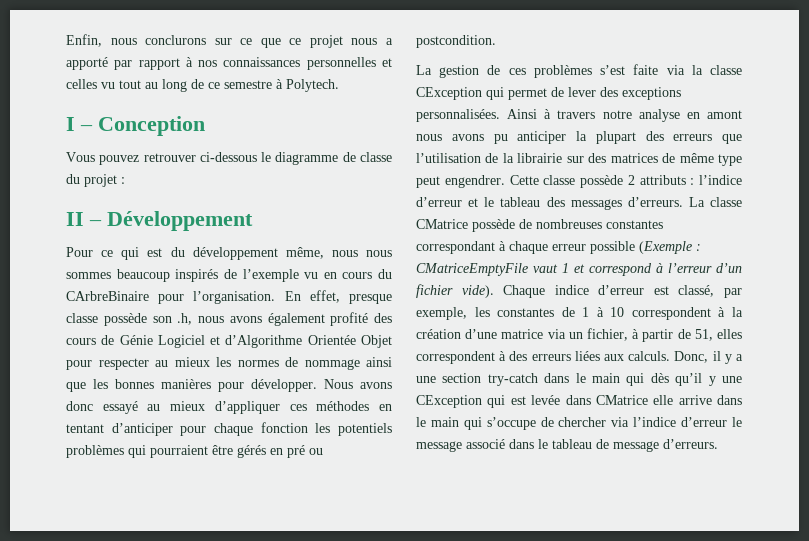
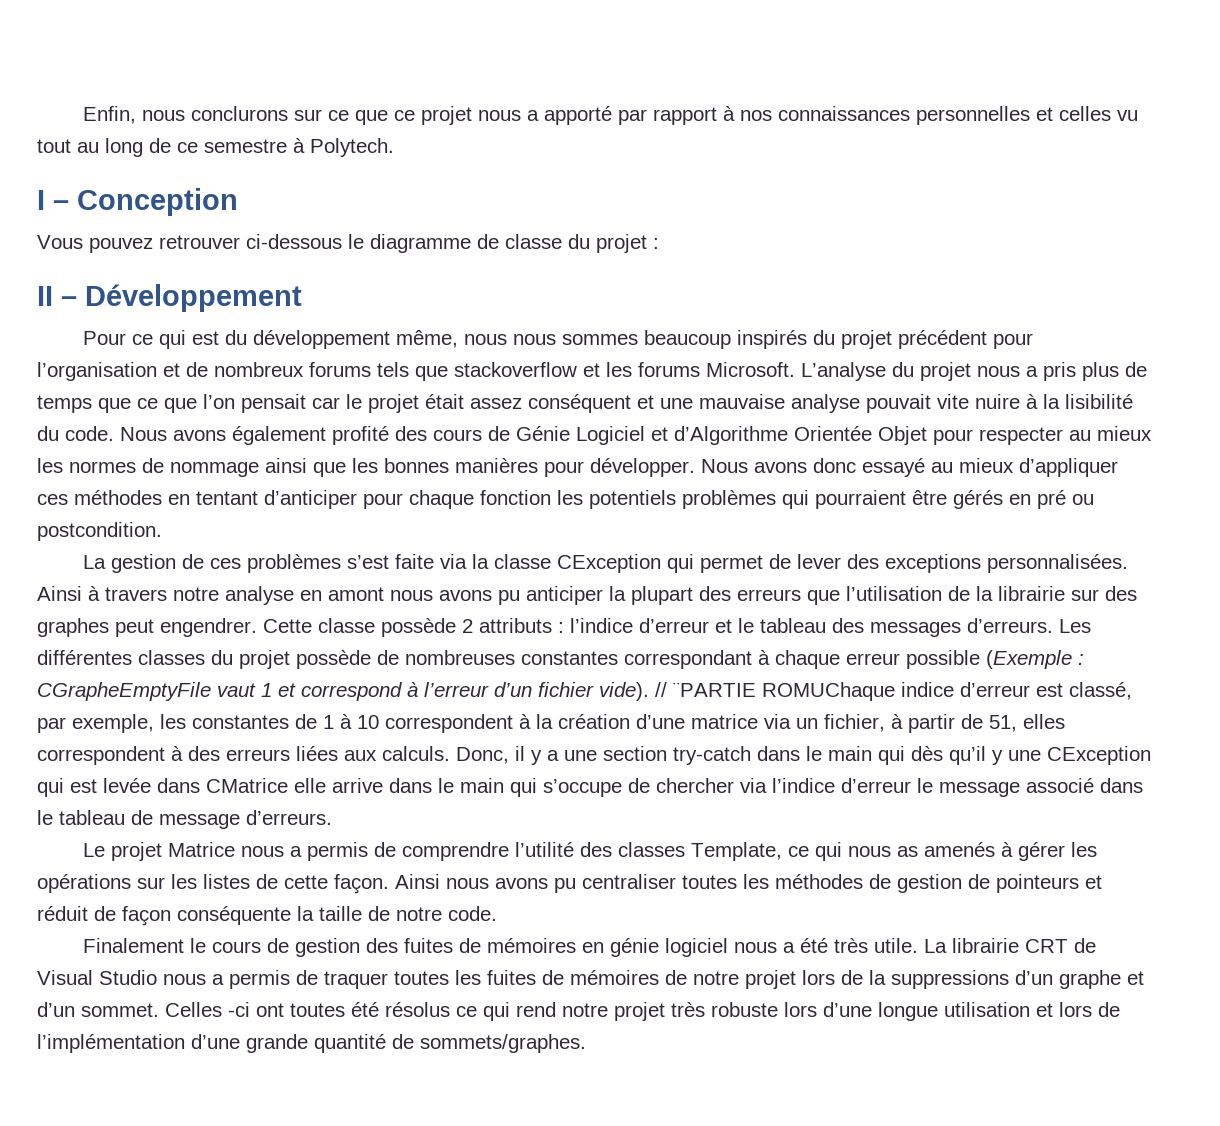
- Pour ce qui est du développement même, nous nous sommes beaucoup inspirés de l’exemple vu en cours du CArbreBinaire pour l’organisation. En effet, presque classe possède son .h, nous avons également profité des cours de Génie Logiciel et d’Algorithme Orientée Objet pour respecter au mieux les normes de nommage ainsi que les bonnes manières pour développer.
+ Pour ce qui est du développement même, nous nous sommes beaucoup inspirés du projet précédent pour l’organisation et de nombreux forums tels que stackoverflow et les forums Microsoft. L’analyse du projet nous a pris plus de temps que ce que l’on pensait car le projet était assez conséquent et une mauvaise analyse pouvait vite nuire à la lisibilité du code. Nous avons également profité des cours de Génie Logiciel et d’Algorithme Orientée Objet pour respecter au mieux les normes de nommage ainsi que les bonnes manières pour développer.
- Ainsi à travers notre analyse en amont nous avons pu anticiper la plupart des erreurs que l’utilisation de la librairie sur des matrices de même type peut engendrer.
+ Ainsi à travers notre analyse en amont nous avons pu anticiper la plupart des erreurs que l’utilisation de la librairie sur des graphes peut engendrer.
- La classe CMatrice possède de nombreuses constantes correspondant à chaque erreur possible (Exemple : CMatriceEmptyFile vaut 1 et correspond à l’erreur d’un fichier vide).
+ Les différentes classes du projet possède de nombreuses constantes correspondant à chaque erreur possible (Exemple : CGrapheEmptyFile vaut 1 et correspond à l’erreur d’un fichier vide).
- Chaque indice d’erreur est classé, par exemple, les constantes de 1 à 10 correspondent à la création d’une matrice via un fichier, à partir de 51, elles correspondent à des erreurs liées aux calculs.
+ // ¨PARTIE ROMUChaque indice d’erreur est classé, par exemple, les constantes de 1 à 10 correspondent à la création d’une matrice via un fichier, à partir de 51, elles correspondent à des erreurs liées aux calculs.
+ Le projet Matrice nous a permis de comprendre l’utilité des classes Template, ce qui nous as amenés à gérer les opérations sur les listes de cette façon. Ainsi nous avons pu centraliser toutes les méthodes de gestion de pointeurs et réduit de façon conséquente la taille de notre code.
+ Finalement le cours de gestion des fuites de mémoires en génie logiciel nous a été très utile. La librairie CRT de Visual Studio nous a permis de traquer toutes les fuites de mémoires de notre projet lors de la suppressions d’un graphe et d’un sommet. Celles -ci ont toutes été résolus ce qui rend notre projet très robuste lors d’une longue utilisation et lors de l’implémentation d’une grande quantité de sommets/graphes.

